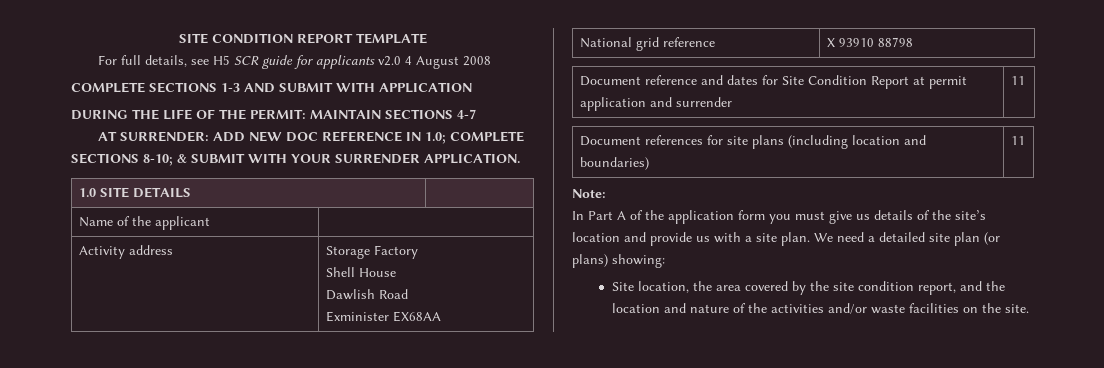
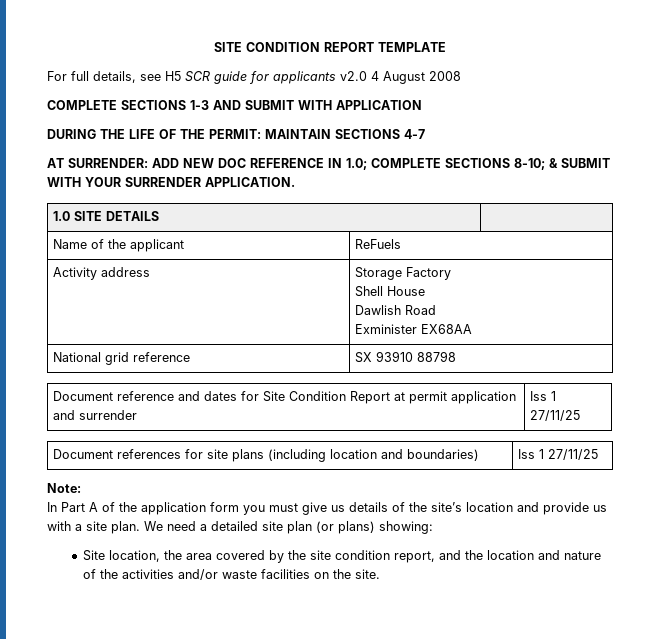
- Name of the applicant |
+ Name of the applicant | ReFuels
- National grid reference | X 93910 88798
+ National grid reference | SX 93910 88798
- Document reference and dates for Site Condition Report at permit application and surrender | 11
+ Document reference and dates for Site Condition Report at permit application and surrender | Iss 1 27/11/25
- Document references for site plans (including location and boundaries) | 11
+ Document references for site plans (including location and boundaries) | Iss 1 27/11/25

